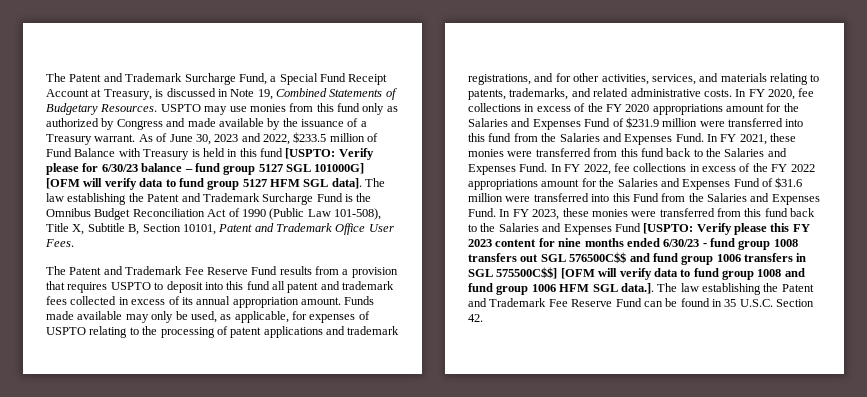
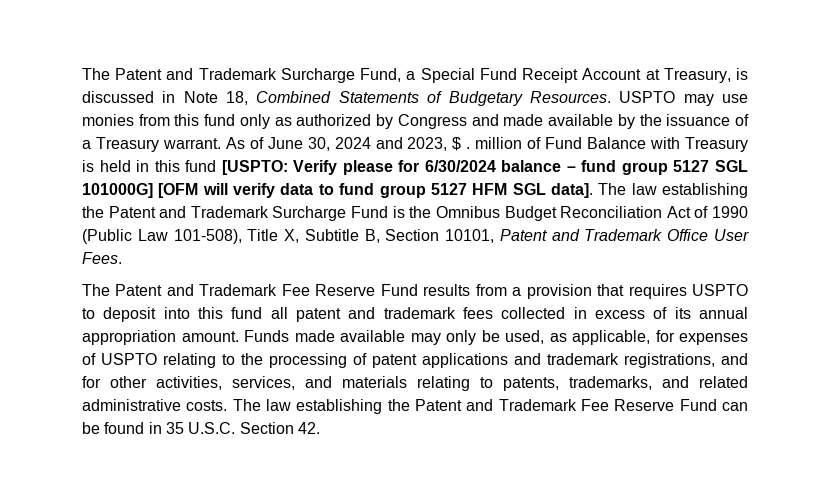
- The Patent and Trademark Surcharge Fund, a Special Fund Receipt Account at Treasury, is discussed in Note 19, Combined Statements of Budgetary Resources.
+ The Patent and Trademark Surcharge Fund, a Special Fund Receipt Account at Treasury, is discussed in Note 18, Combined Statements of Budgetary Resources.
- As of June 30, 2023 and 2022, $233.5 million of Fund Balance with Treasury is held in this fund [USPTO: Verify please for 6/30/23 balance – fund group 5127 SGL 101000G] [OFM will verify data to fund group 5127 HFM SGL data].
+ As of June 30, 2024 and 2023, $ . million of Fund Balance with Treasury is held in this fund [USPTO: Verify please for 6/30/2024 balance – fund group 5127 SGL 101000G] [OFM will verify data to fund group 5127 HFM SGL data].
- In FY 2020, fee collections in excess of the FY 2020 appropriations amount for the Salaries and Expenses Fund of $231.9 million were transferred into this fund from the Salaries and Expenses Fund. In FY 2021, these monies were transferred from this fund back to the Salaries and Expenses Fund. In FY 2022, fee collections in excess of the FY 2022 appropriations amount for the Salaries and Expenses Fund of $31.6 million were transferred into this Fund from the Salaries and Expenses Fund. In FY 2023, these monies were transferred from this fund back to the Salaries and Expenses Fund [USPTO: Verify please this FY 2023 content for nine months ended 6/30/23 - fund group 1008 transfers out SGL 576500C$$ and fund group 1006 transfers in SGL 575500C$$] [OFM will verify data to fund group 1008 and fund group 1006 HFM SGL data.]. The law establishing the Patent and Trademark Fee Reserve Fund can be found in 35 U.S.C. Section 42.
+ The law establishing the Patent and Trademark Fee Reserve Fund can be found in 35 U.S.C. Section 42.

